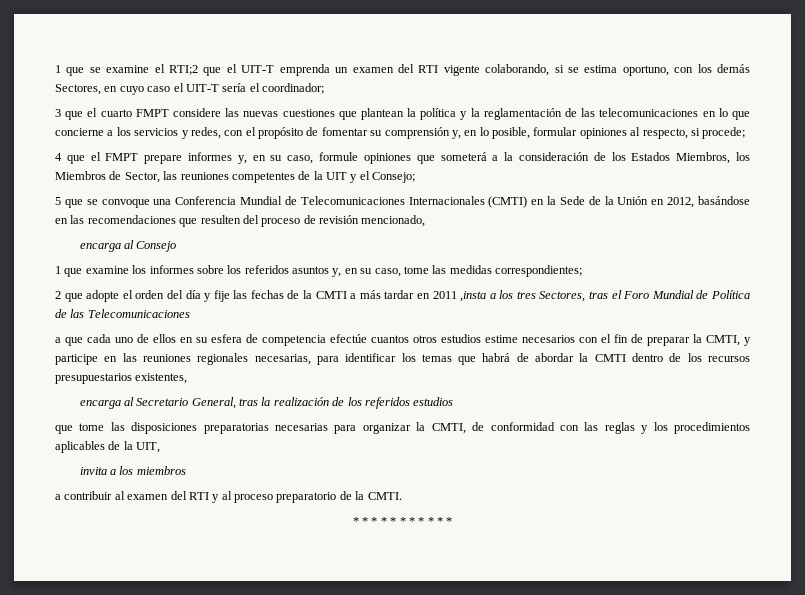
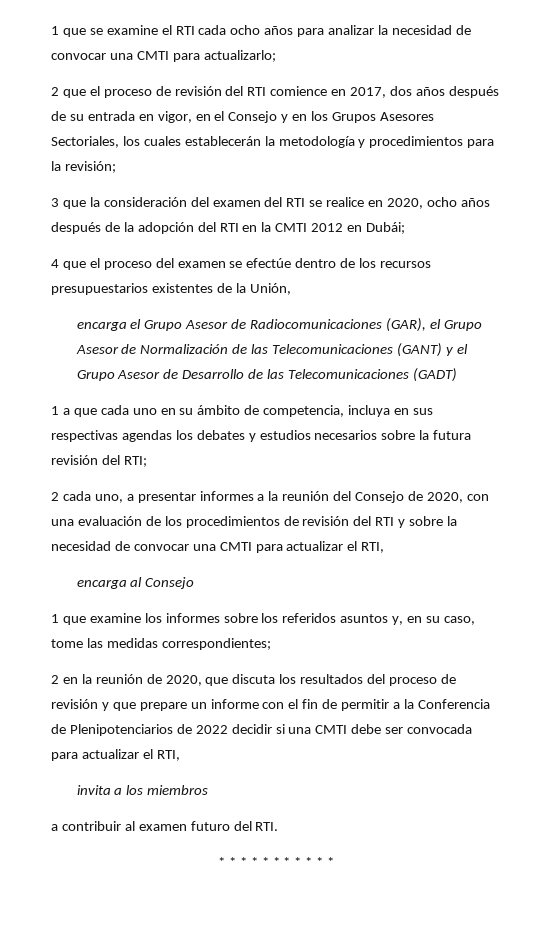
- 1 que se examine el RTI;2 que el UIT-T emprenda un examen del RTI vigente colaborando, si se estima oportuno, con los demás Sectores, en cuyo caso el UIT-T sería el coordinador;
- 3 que el cuarto FMPT considere las nuevas cuestiones que plantean la política y la reglamentación de las telecomunicaciones en lo que concierne a los servicios y redes, con el propósito de fomentar su comprensión y, en lo posible, formular opiniones al respecto, si procede;
- 4 que el FMPT prepare informes y, en su caso, formule opiniones que someterá a la consideración de los Estados Miembros, los Miembros de Sector, las reuniones competentes de la UIT y el Consejo;
- 5 que se convoque una Conferencia Mundial de Telecomunicaciones Internacionales (CMTI) en la Sede de la Unión en 2012, basándose en las recomendaciones que resulten del proceso de revisión mencionado,
+ 1 que se examine el RTI cada ocho años para analizar la necesidad de convocar una CMTI para actualizarlo;
+ 2 que el proceso de revisión del RTI comience en 2017, dos años después de su entrada en vigor, en el Consejo y en los Grupos Asesores Sectoriales, los cuales establecerán la metodología y procedimientos para la revisión;
+ 3 que la consideración del examen del RTI se realice en 2020, ocho años después de la adopción del RTI en la CMTI 2012 en Dubái;
+ 4 que el proceso del examen se efectúe dentro de los recursos presupuestarios existentes de la Unión,
+ encarga el Grupo Asesor de Radiocomunicaciones (GAR), el Grupo Asesor de Normalización de las Telecomunicaciones (GANT) y el Grupo Asesor de Desarrollo de las Telecomunicaciones (GADT)
+ 1 a que cada uno en su ámbito de competencia, incluya en sus respectivas agendas los debates y estudios necesarios sobre la futura revisión del RTI;
+ 2 cada uno, a presentar informes a la reunión del Consejo de 2020, con una evaluación de los procedimientos de revisión del RTI y sobre la necesidad de convocar una CMTI para actualizar el RTI,
- 2 que adopte el orden del día y fije las fechas de la CMTI a más tardar en 2011 ,insta a los tres Sectores, tras el Foro Mundial de Política de las Telecomunicaciones
- a que cada uno de ellos en su esfera de competencia efectúe cuantos otros estudios estime necesarios con el fin de preparar la CMTI, y participe en las reuniones regionales necesarias, para identificar los temas que habrá de abordar la CMTI dentro de los recursos presupuestarios existentes,
- encarga al Secretario General, tras la realización de los referidos estudios
- que tome las disposiciones preparatorias necesarias para organizar la CMTI, de conformidad con las reglas y los procedimientos aplicables de la UIT,
+ 2 en la reunión de 2020, que discuta los resultados del proceso de revisión y que prepare un informe con el fin de permitir a la Conferencia de Plenipotenciarios de 2022 decidir si una CMTI debe ser convocada para actualizar el RTI,
- a contribuir al examen del RTI y al proceso preparatorio de la CMTI.
+ a contribuir al examen futuro del RTI.

